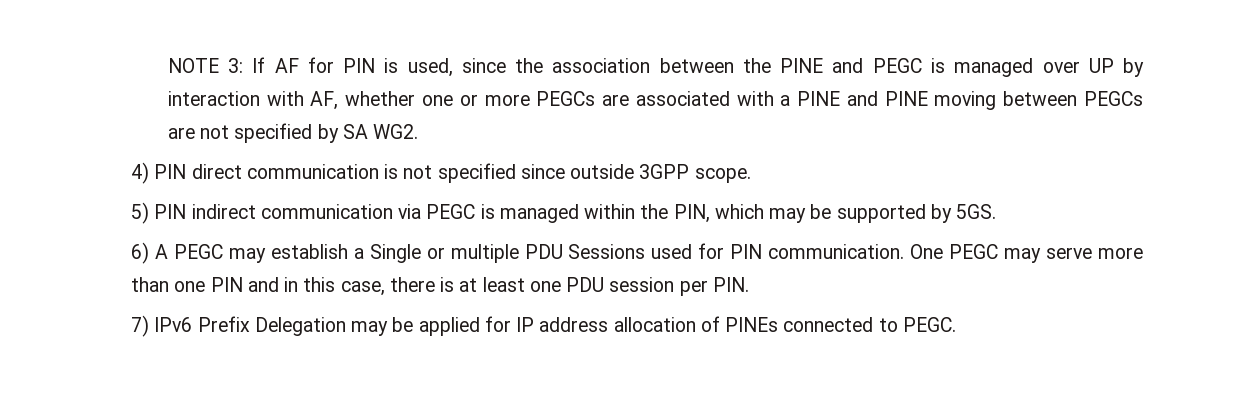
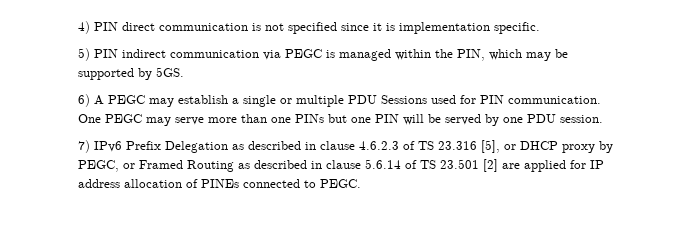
- NOTE 3: If AF for PIN is used, since the association between the PINE and PEGC is managed over UP by interaction with AF, whether one or more PEGCs are associated with a PINE and PINE moving between PEGCs are not specified by SA WG2.
- 4) PIN direct communication is not specified since outside 3GPP scope.
+ 4) PIN direct communication is not specified since it is implementation specific.
- 6) A PEGC may establish a Single or multiple PDU Sessions used for PIN communication.
+ 6) A PEGC may establish a single or multiple PDU Sessions used for PIN communication.
- One PEGC may serve more than one PIN and in this case, there is at least one PDU session per PIN.
- 7) IPv6 Prefix Delegation may be applied for IP address allocation of PINEs connected to PEGC.
+ One PEGC may serve more than one PINs but one PIN will be served by one PDU session.
+ 7) IPv6 Prefix Delegation as described in clause 4.6.2.3 of TS 23.316 [5], or DHCP proxy by PEGC, or Framed Routing as described in clause 5.6.14 of TS 23.501 [2] are applied for IP address allocation of PINEs connected to PEGC.

